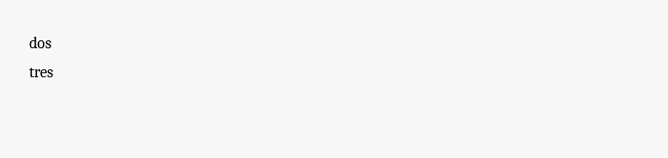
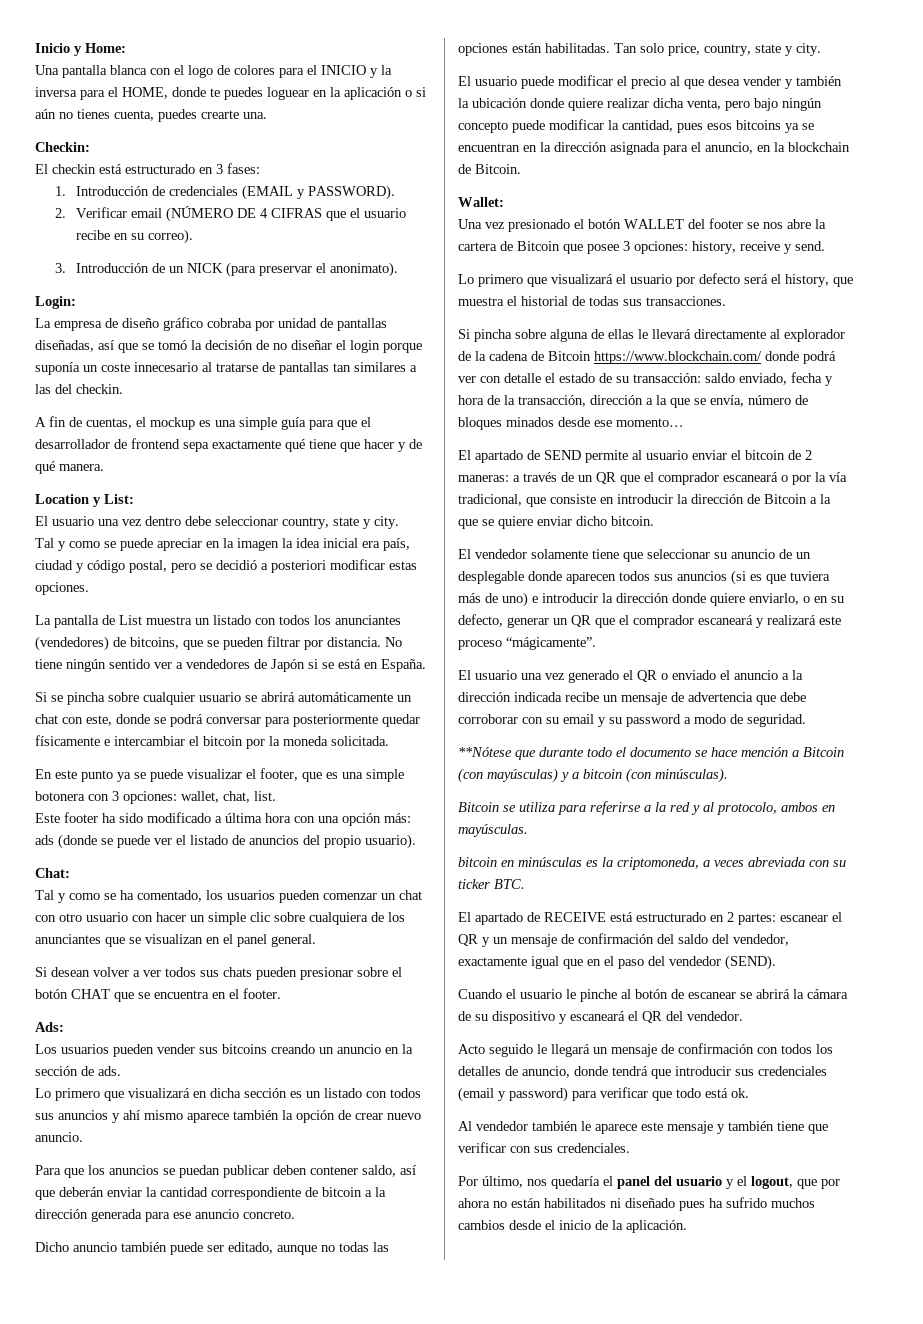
- dos
- tres
+ Inicio y Home:
+ Una pantalla blanca con el logo de colores para el INICIO y la inversa para el HOME, donde te puedes loguear en la aplicación o si aún no tienes cuenta, puedes crearte una.
+ Checkin:
+ El checkin está estructurado en 3 fases:
+ 1. Introducción de credenciales (EMAIL y PASSWORD).
+ 2. Verificar email (NÚMERO DE 4 CIFRAS que el usuario recibe en su correo).
+ 3. Introducción de un NICK (para preservar el anonimato).
+ Login:
+ La empresa de diseño gráfico cobraba por unidad de pantallas diseñadas, así que se tomó la decisión de no diseñar el login porque suponía un coste innecesario al tratarse de pantallas tan similares a las del checkin.
+ A fin de cuentas, el mockup es una simple guía para que el desarrollador de frontend sepa exactamente qué tiene que hacer y de qué manera.
+ Location y List:
+ El usuario una vez dentro debe seleccionar country, state y city.
+ Tal y como se puede apreciar en la imagen la idea inicial era país, ciudad y código postal, pero se decidió a posteriori modificar estas opciones.
+ La pantalla de List muestra un listado con todos los anunciantes (vendedores) de bitcoins, que se pueden filtrar por distancia. No tiene ningún sentido ver a vendedores de Japón si se está en España.
+ Si se pincha sobre cualquier usuario se abrirá automáticamente un chat con este, donde se podrá conversar para posteriormente quedar físicamente e intercambiar el bitcoin por la moneda solicitada.
+ En este punto ya se puede visualizar el footer, que es una simple botonera con 3 opciones: wallet, chat, list.
+ Este footer ha sido modificado a última hora con una opción más: ads (donde se puede ver el listado de anuncios del propio usuario).
+ Chat:
+ Tal y como se ha comentado, los usuarios pueden comenzar un chat con otro usuario con hacer un simple clic sobre cualquiera de los anunciantes que se visualizan en el panel general.
+ Si desean volver a ver todos sus chats pueden presionar sobre el botón CHAT que se encuentra en el footer.
+ Ads:
+ Los usuarios pueden vender sus bitcoins creando un anuncio en la sección de ads.
+ Lo primero que visualizará en dicha sección es un listado con todos sus anuncios y ahí mismo aparece también la opción de crear nuevo anuncio.
+ Para que los anuncios se puedan publicar deben contener saldo, así que deberán enviar la cantidad correspondiente de bitcoin a la dirección generada para ese anuncio concreto.
+ Dicho anuncio también puede ser editado, aunque no todas las opciones están habilitadas. Tan solo price, country, state y city.
+ El usuario puede modificar el precio al que desea vender y también la ubicación donde quiere realizar dicha venta, pero bajo ningún concepto puede modificar la cantidad, pues esos bitcoins ya se encuentran en la dirección asignada para el anuncio, en la blockchain de Bitcoin.
+ Wallet:
+ Una vez presionado el botón WALLET del footer se nos abre la cartera de Bitcoin que posee 3 opciones: history, receive y send.
+ Lo primero que visualizará el usuario por defecto será el history, que muestra el historial de todas sus transacciones.
+ Si pincha sobre alguna de ellas le llevará directamente al explorador de la cadena de Bitcoin https://www.blockchain.com/ donde podrá ver con detalle el estado de su transacción: saldo enviado, fecha y hora de la transacción, dirección a la que se envía, número de bloques minados desde ese momento…
+ El apartado de SEND permite al usuario enviar el bitcoin de 2 maneras: a través de un QR que el comprador escaneará o por la vía tradicional, que consiste en introducir la dirección de Bitcoin a la que se quiere enviar dicho bitcoin.
+ El vendedor solamente tiene que seleccionar su anuncio de un desplegable donde aparecen todos sus anuncios (si es que tuviera más de uno) e introducir la dirección donde quiere enviarlo, o en su defecto, generar un QR que el comprador escaneará y realizará este proceso “mágicamente”.
+ El usuario una vez generado el QR o enviado el anuncio a la dirección indicada recibe un mensaje de advertencia que debe corroborar con su email y su password a modo de seguridad.
+ **Nótese que durante todo el documento se hace mención a Bitcoin (con mayúsculas) y a bitcoin (con minúsculas).
+ Bitcoin se utiliza para referirse a la red y al protocolo, ambos en mayúsculas.
+ bitcoin en minúsculas es la criptomoneda, a veces abreviada con su ticker BTC.
+ El apartado de RECEIVE está estructurado en 2 partes: escanear el QR y un mensaje de confirmación del saldo del vendedor, exactamente igual que en el paso del vendedor (SEND).
+ Cuando el usuario le pinche al botón de escanear se abrirá la cámara de su dispositivo y escaneará el QR del vendedor.
+ Acto seguido le llegará un mensaje de confirmación con todos los detalles de anuncio, donde tendrá que introducir sus credenciales (email y password) para verificar que todo está ok.
+ Al vendedor también le aparece este mensaje y también tiene que verificar con sus credenciales.
+ Por último, nos quedaría el panel del usuario y el logout, que por ahora no están habilitados ni diseñado pues ha sufrido muchos cambios desde el inicio de la aplicación.

